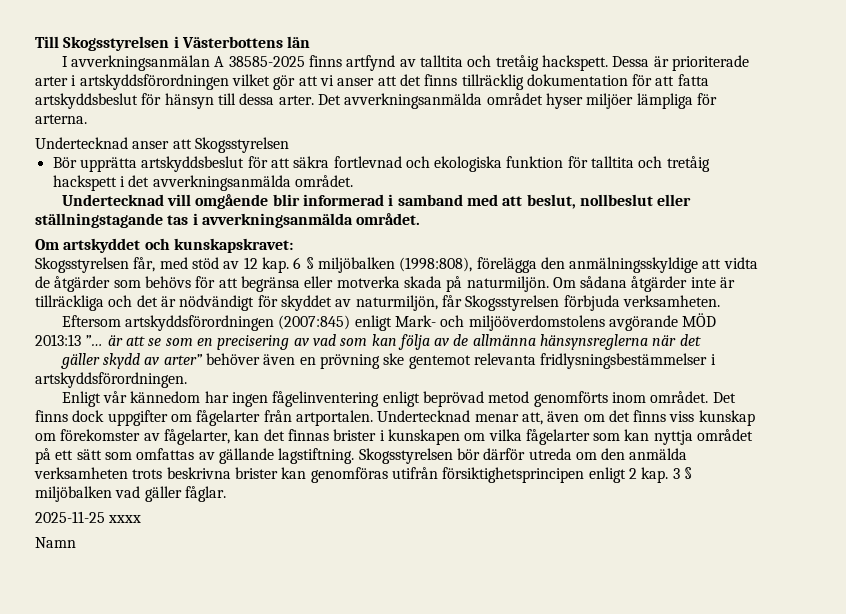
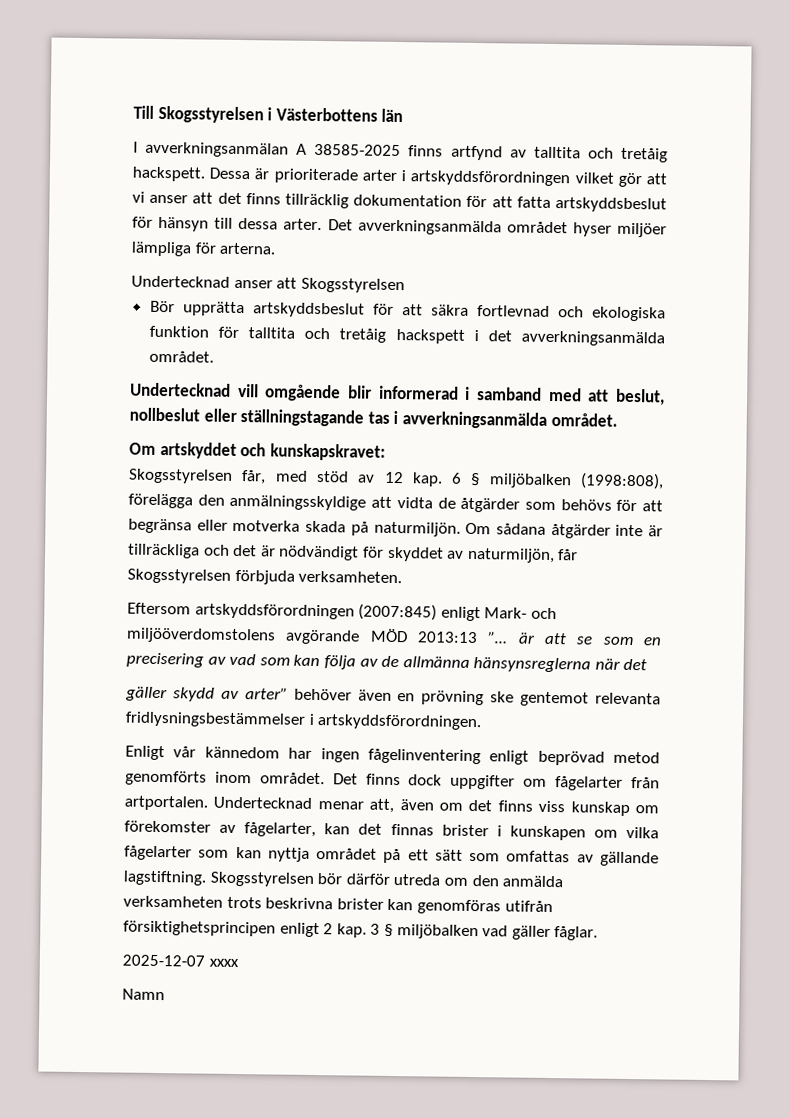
- 2025-11-25 xxxx
+ 2025-12-07 xxxx

